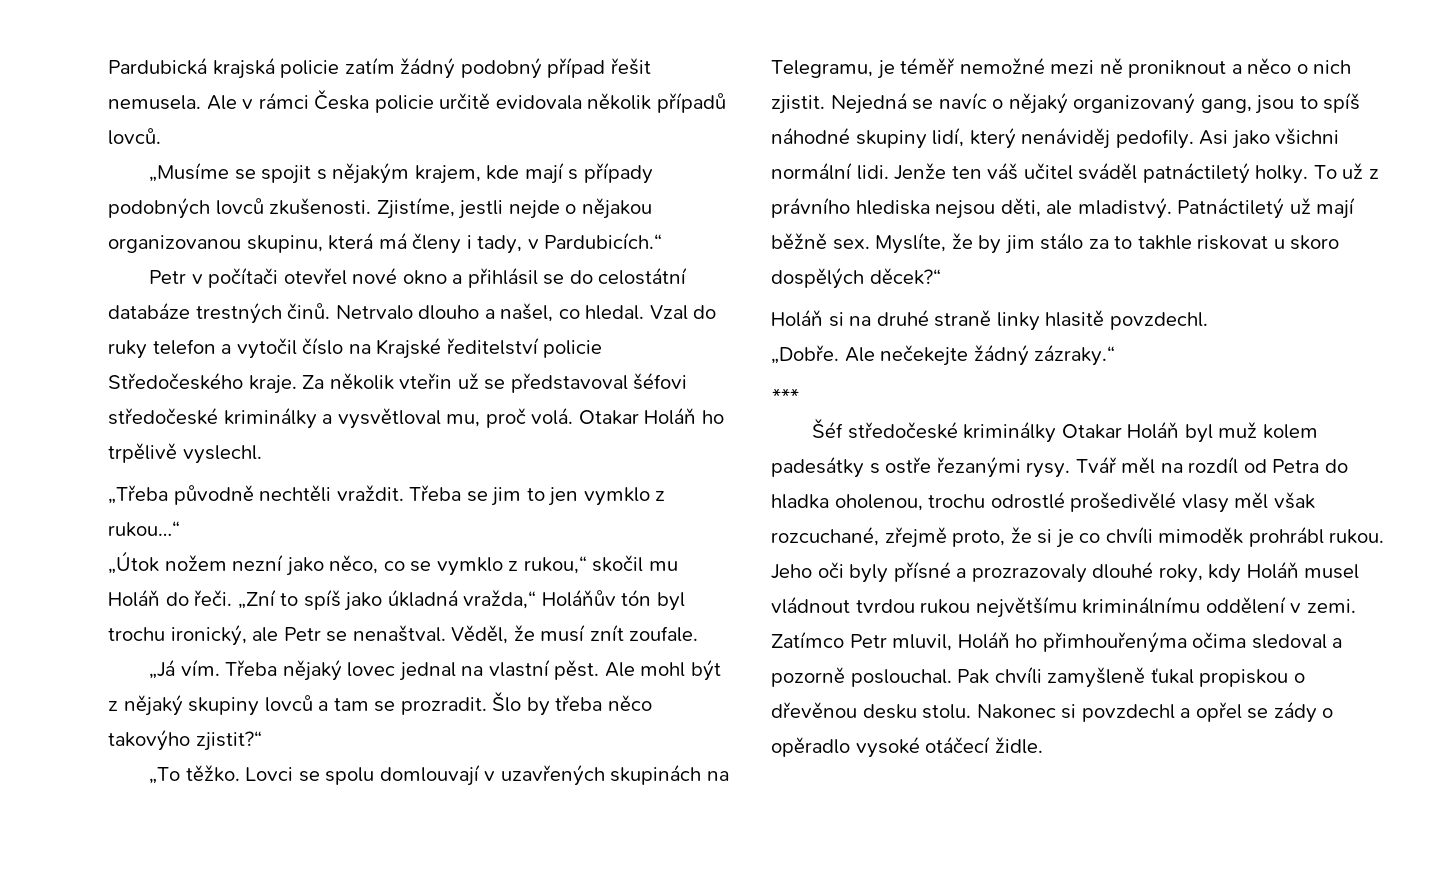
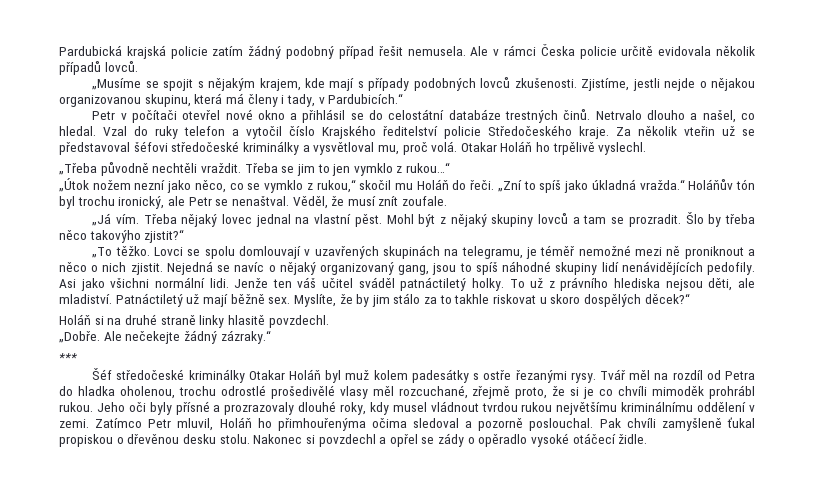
- Vzal do ruky telefon a vytočil číslo na Krajské ředitelství policie Středočeského kraje.
+ Vzal do ruky telefon a vytočil číslo Krajského ředitelství policie Středočeského kraje.
- „Zní to spíš jako úkladná vražda,“ Holáňův tón byl trochu ironický, ale Petr se nenaštval.
+ „Zní to spíš jako úkladná vražda.“ Holáňův tón byl trochu ironický, ale Petr se nenaštval.
- Ale mohl být z nějaký skupiny lovců a tam se prozradit.
+ Mohl být z nějaký skupiny lovců a tam se prozradit.
- Lovci se spolu domlouvají v uzavřených skupinách na Telegramu, je téměř nemožné mezi ně proniknout a něco o nich zjistit.
+ Lovci se spolu domlouvají v uzavřených skupinách na telegramu, je téměř nemožné mezi ně proniknout a něco o nich zjistit.
- Nejedná se navíc o nějaký organizovaný gang, jsou to spíš náhodné skupiny lidí, který nenáviděj pedofily.
+ Nejedná se navíc o nějaký organizovaný gang, jsou to spíš náhodné skupiny lidí nenávidějících pedofily.
- To už z právního hlediska nejsou děti, ale mladistvý.
+ To už z právního hlediska nejsou děti, ale mladiství.
- Tvář měl na rozdíl od Petra do hladka oholenou, trochu odrostlé prošedivělé vlasy měl však rozcuchané, zřejmě proto, že si je co chvíli mimoděk prohrábl rukou.
+ Tvář měl na rozdíl od Petra do hladka oholenou, trochu odrostlé prošedivělé vlasy měl rozcuchané, zřejmě proto, že si je co chvíli mimoděk prohrábl rukou.
- Jeho oči byly přísné a prozrazovaly dlouhé roky, kdy Holáň musel vládnout tvrdou rukou největšímu kriminálnímu oddělení v zemi.
+ Jeho oči byly přísné a prozrazovaly dlouhé roky, kdy musel vládnout tvrdou rukou největšímu kriminálnímu oddělení v zemi.

